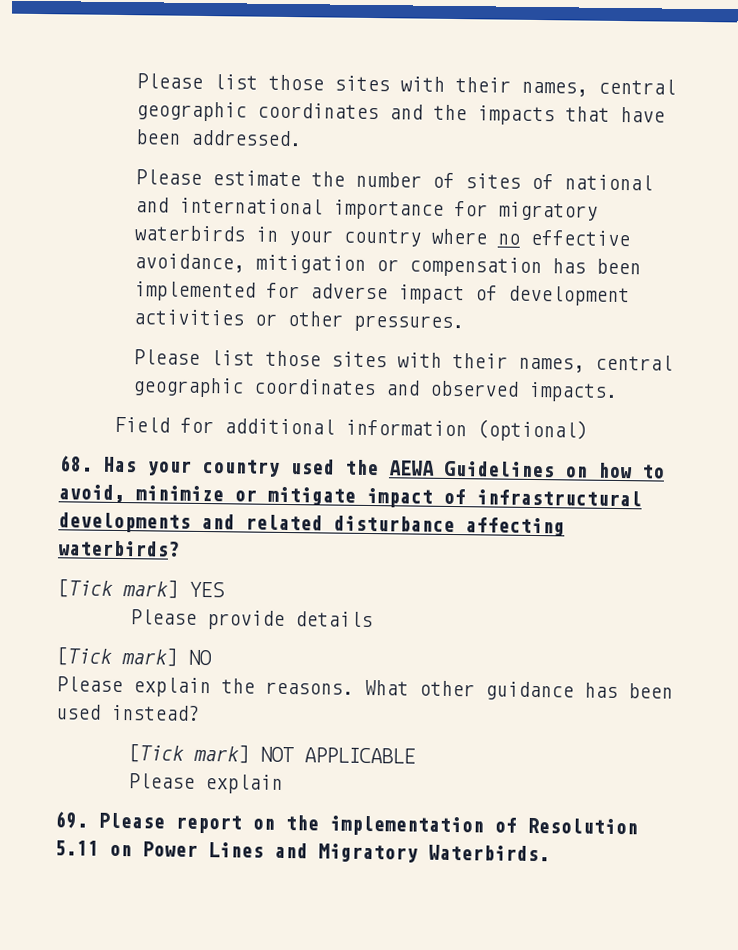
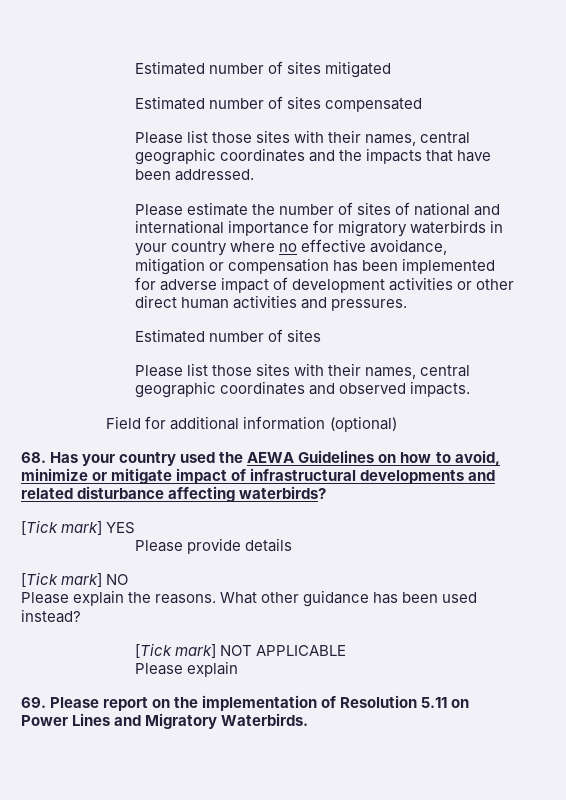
+ Estimated number of sites mitigated
+ Estimated number of sites compensated
- Please estimate the number of sites of national and international importance for migratory waterbirds in your country where no effective avoidance, mitigation or compensation has been implemented for adverse impact of development activities or other pressures.
+ Please estimate the number of sites of national and international importance for migratory waterbirds in your country where no effective avoidance, mitigation or compensation has been implemented for adverse impact of development activities or other direct human activities and pressures.
+ Estimated number of sites

